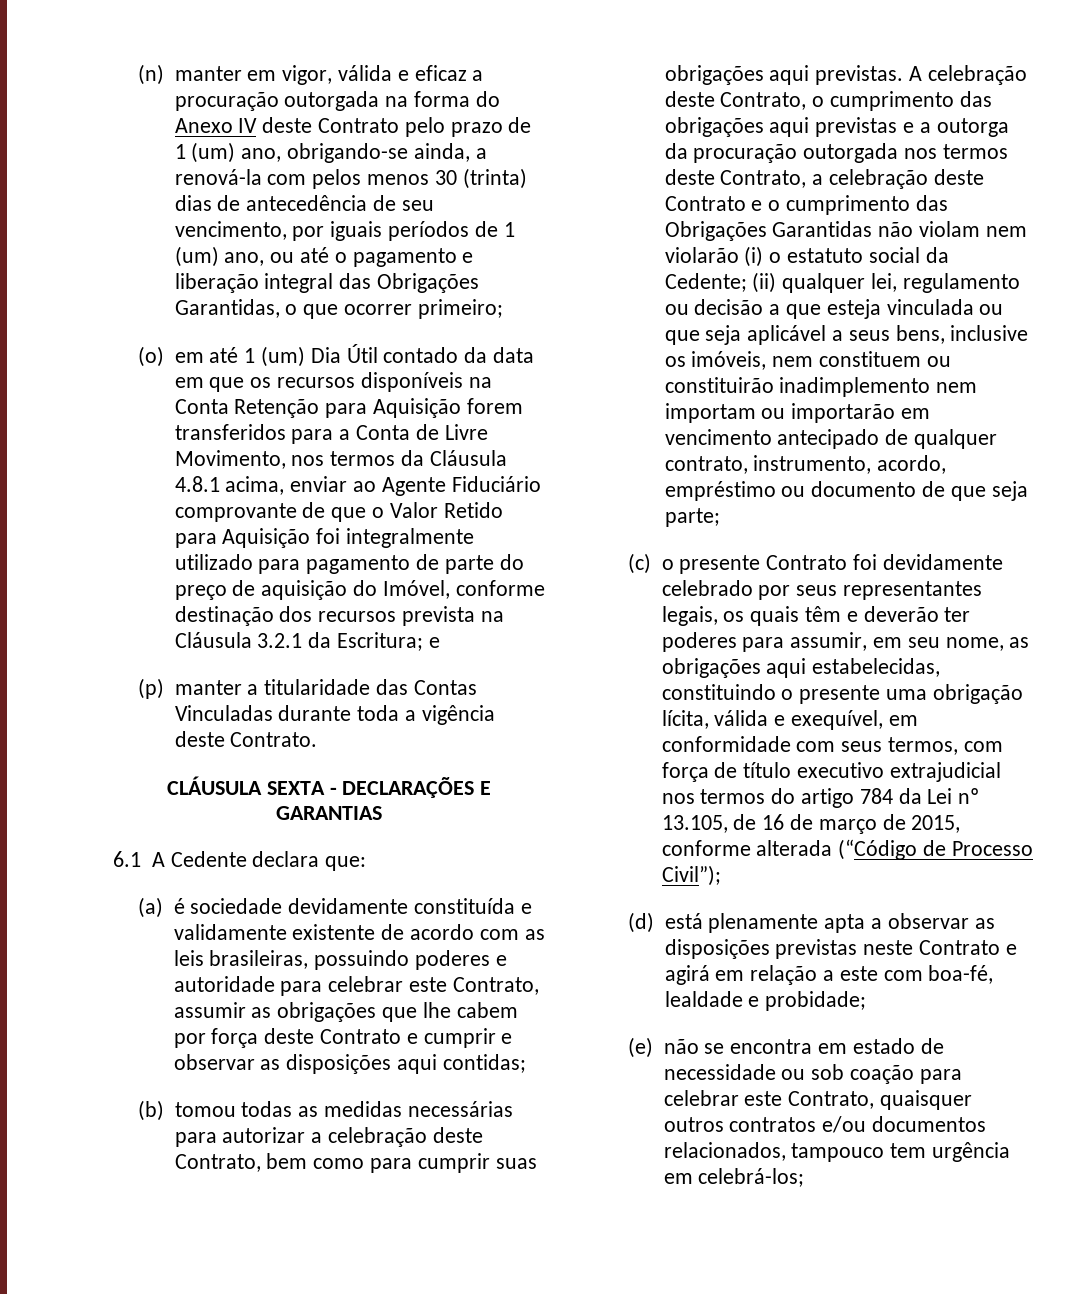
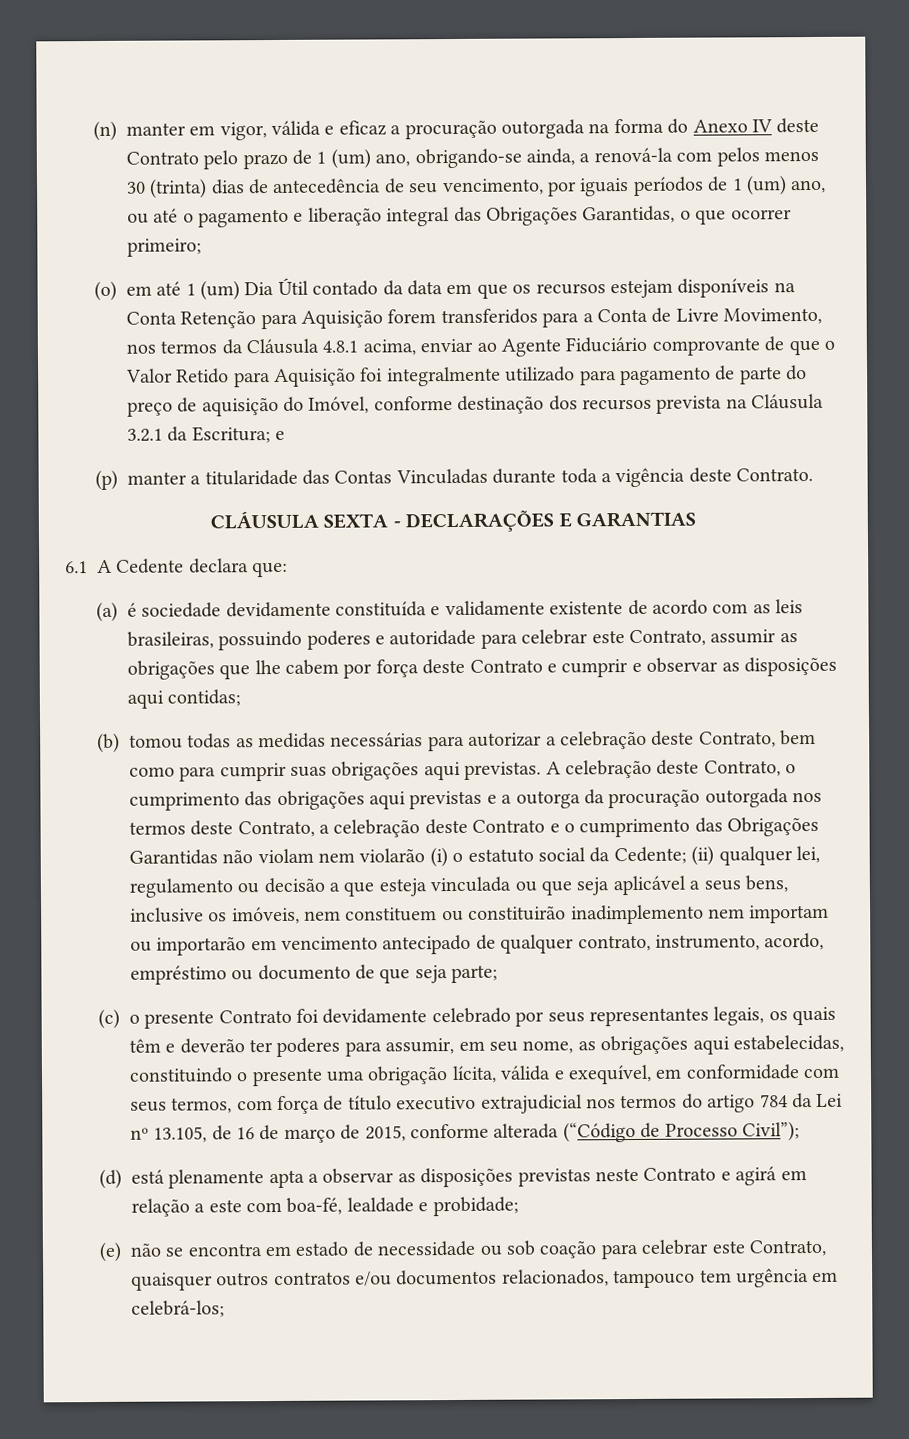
- (o) em até 1 (um) Dia Útil contado da data em que os recursos disponíveis na Conta Retenção para Aquisição forem transferidos para a Conta de Livre Movimento, nos termos da Cláusula 4.8.1 acima, enviar ao Agente Fiduciário comprovante de que o Valor Retido para Aquisição foi integralmente utilizado para pagamento de parte do preço de aquisição do Imóvel, conforme destinação dos recursos prevista na Cláusula 3.2.1 da Escritura;
+ (o) em até 1 (um) Dia Útil contado da data em que os recursos estejam disponíveis na Conta Retenção para Aquisição forem transferidos para a Conta de Livre Movimento, nos termos da Cláusula 4.8.1 acima, enviar ao Agente Fiduciário comprovante de que o Valor Retido para Aquisição foi integralmente utilizado para pagamento de parte do preço de aquisição do Imóvel, conforme destinação dos recursos prevista na Cláusula 3.2.1 da Escritura;

